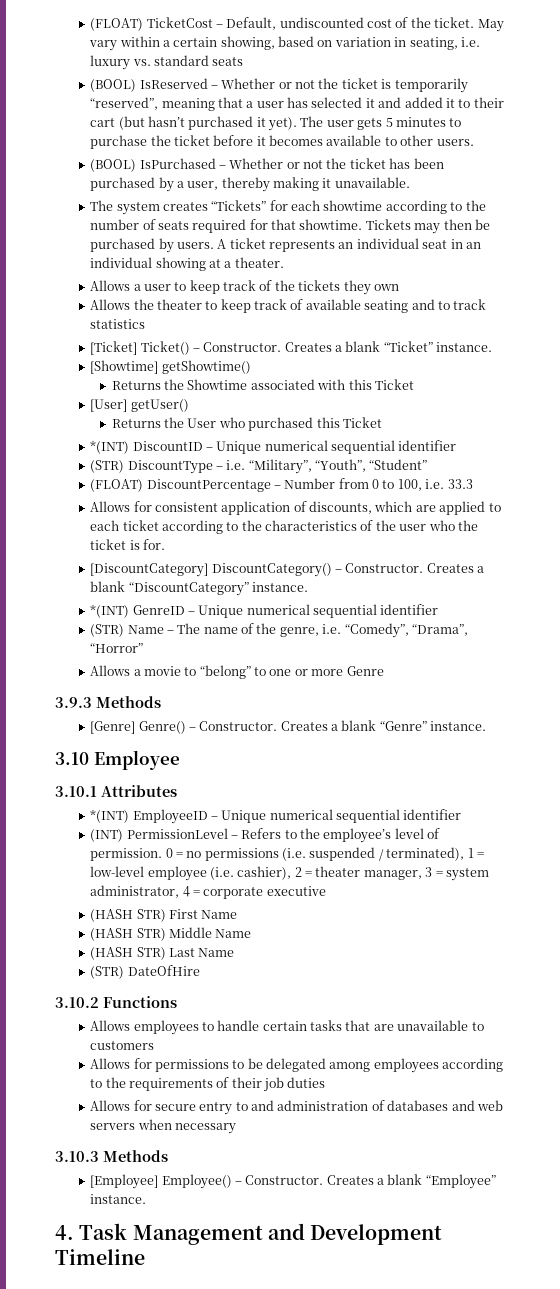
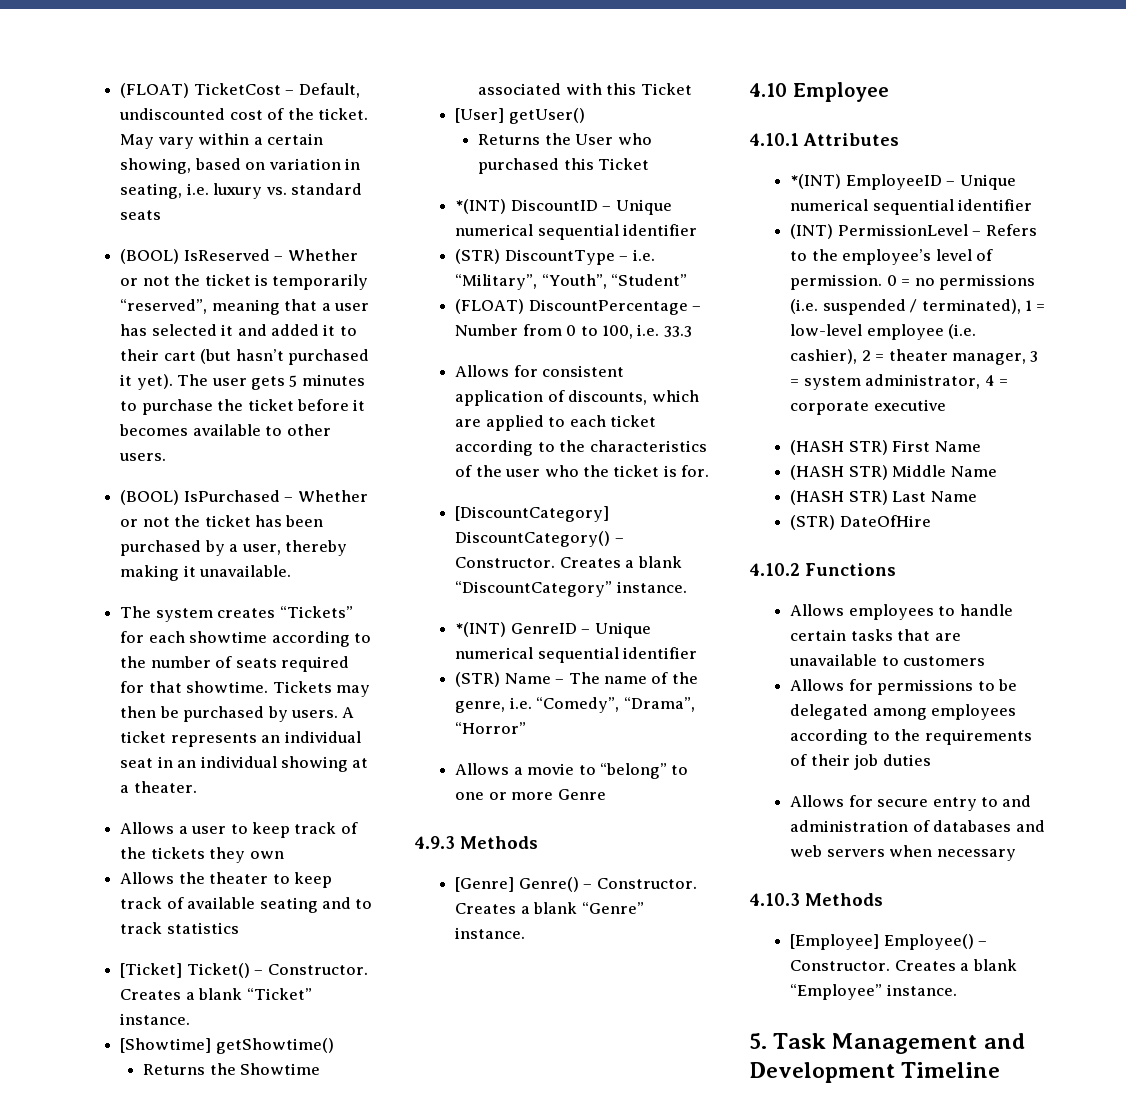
- 3.9.3 Methods
+ 4.9.3 Methods
- 3.10 Employee
+ 4.10 Employee
- 3.10.1 Attributes
+ 4.10.1 Attributes
- 3.10.2 Functions
+ 4.10.2 Functions
- 3.10.3 Methods
+ 4.10.3 Methods
- 4. Task Management and Development Timeline
+ 5. Task Management and Development Timeline

